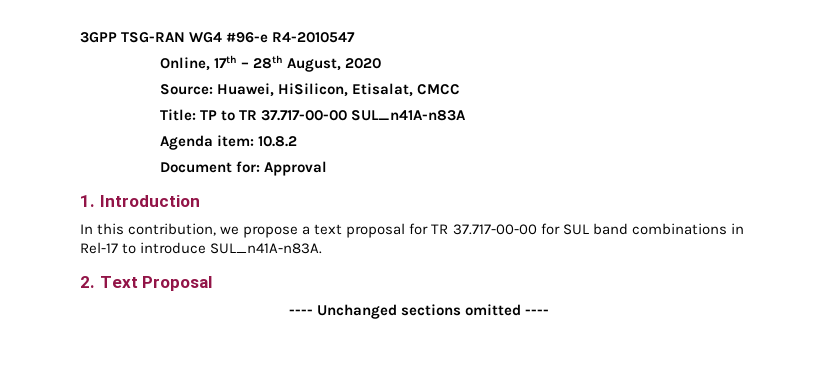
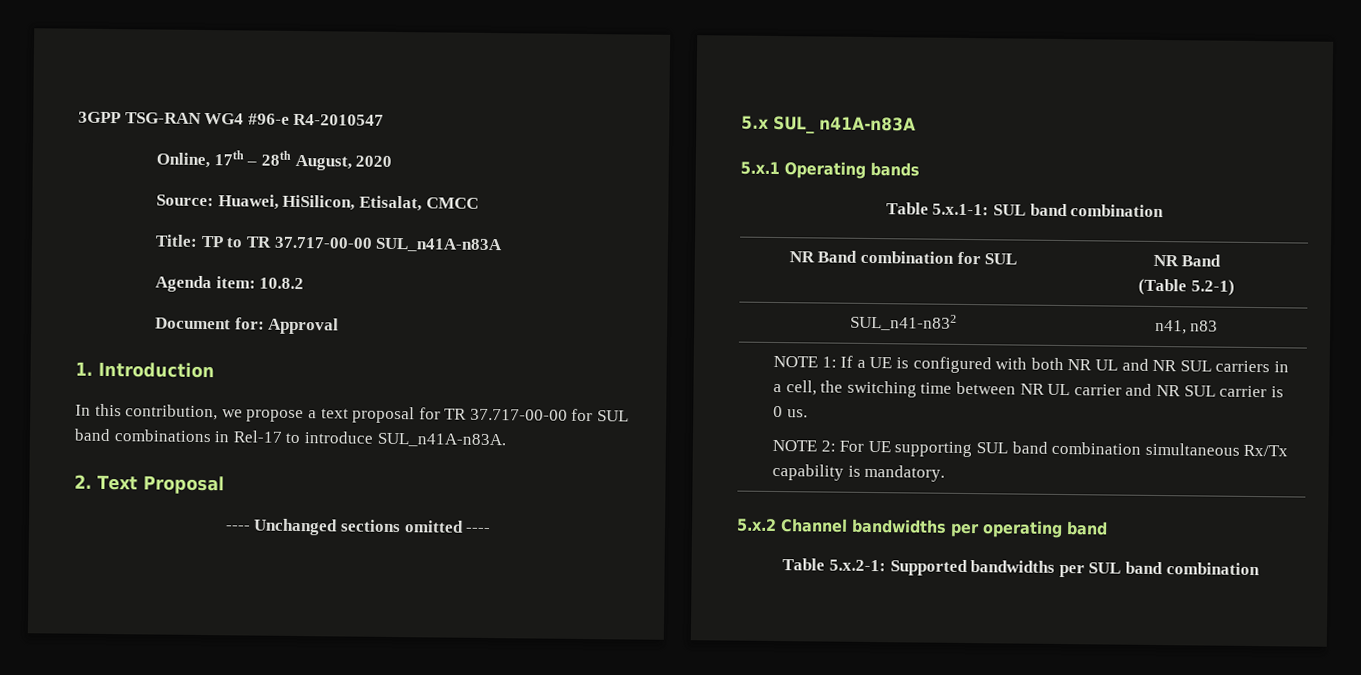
+ 5.x SUL_ n41A-n83A
+ 5.x.1 Operating bands
+ Table 5.x.1-1: SUL band combination
+ NR Band combination for SUL | NR Band
+ (Table 5.2-1)
+ SUL_n41-n832 | n41, n83
+ NOTE 1: If a UE is configured with both NR UL and NR SUL carriers in a cell, the switching time between NR UL carrier and NR SUL carrier is 0 us.
+ NOTE 2: For UE supporting SUL band combination simultaneous Rx/Tx capability is mandatory.
+ 5.x.2 Channel bandwidths per operating band
+ Table 5.x.2-1: Supported bandwidths per SUL band combination

